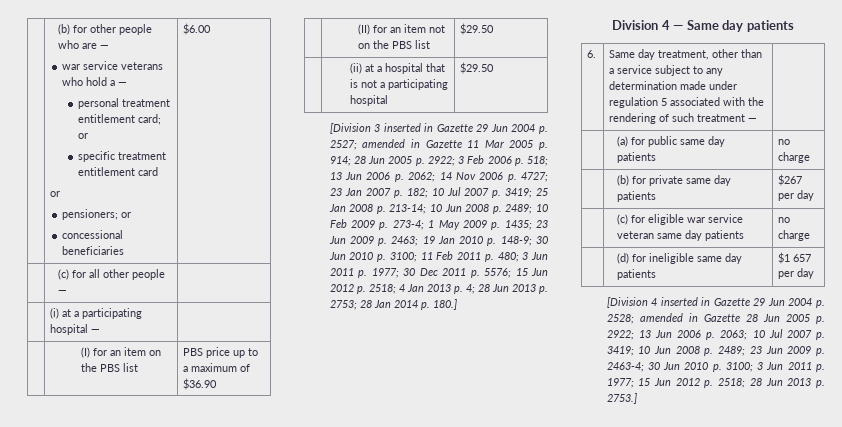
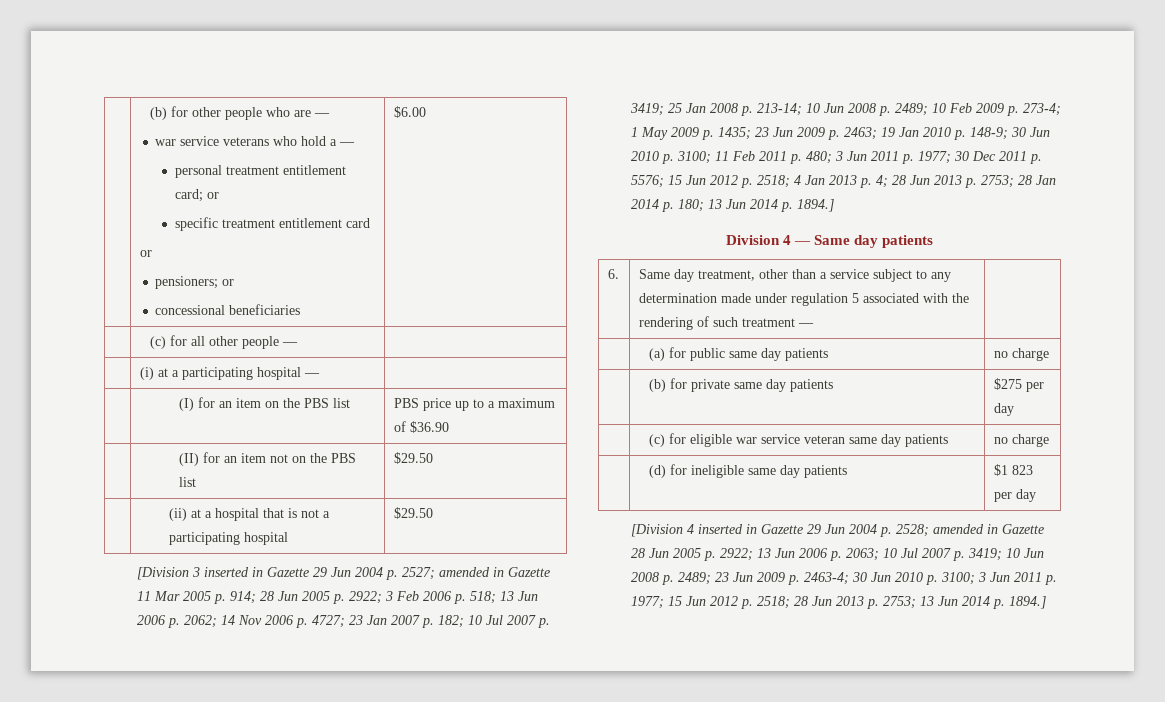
- 28 Jan 2014 p. 180.]
+ 28 Jan 2014 p. 180; 13 Jun 2014 p. 1894.]
- | (b) for private same day patients | $267 per day
+ | (b) for private same day patients | $275 per day
- | (d) for ineligible same day patients | $1 657 per day
+ | (d) for ineligible same day patients | $1 823 per day
- [Division 4 inserted in Gazette 29 Jun 2004 p. 2528; amended in Gazette 28 Jun 2005 p. 2922; 13 Jun 2006 p. 2063; 10 Jul 2007 p. 3419; 10 Jun 2008 p. 2489; 23 Jun 2009 p. 2463-4; 30 Jun 2010 p. 3100; 3 Jun 2011 p. 1977; 15 Jun 2012 p. 2518; 28 Jun 2013 p. 2753.]
+ [Division 4 inserted in Gazette 29 Jun 2004 p. 2528; amended in Gazette 28 Jun 2005 p. 2922; 13 Jun 2006 p. 2063; 10 Jul 2007 p. 3419; 10 Jun 2008 p. 2489; 23 Jun 2009 p. 2463-4; 30 Jun 2010 p. 3100; 3 Jun 2011 p. 1977; 15 Jun 2012 p. 2518; 28 Jun 2013 p. 2753; 13 Jun 2014 p. 1894.]

